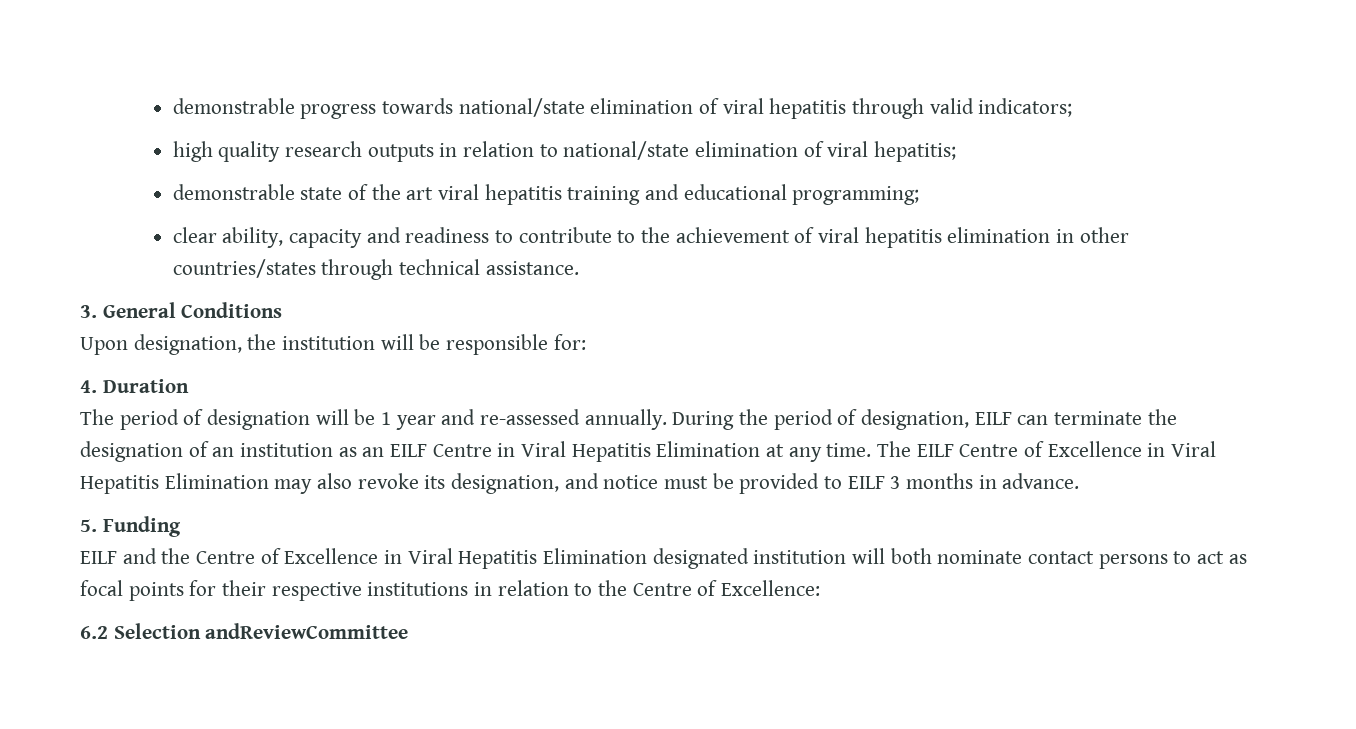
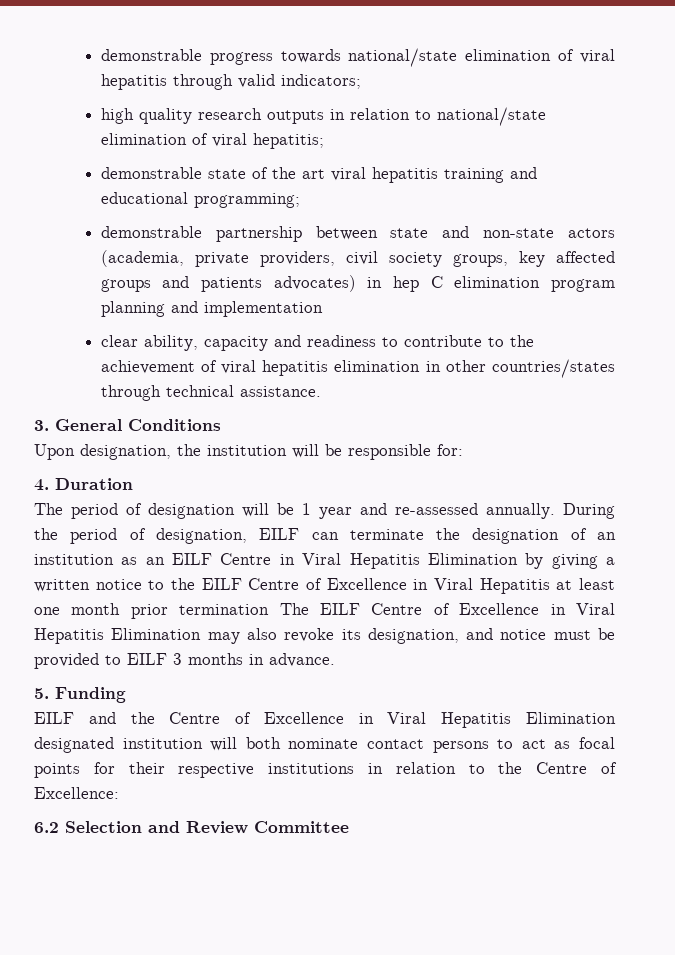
+ demonstrable partnership between state and non-state actors (academia, private providers, civil society groups, key affected groups and patients advocates) in hep C elimination program planning and implementation
- During the period of designation, EILF can terminate the designation of an institution as an EILF Centre in Viral Hepatitis Elimination at any time. The EILF Centre of Excellence in Viral Hepatitis Elimination may also revoke its designation, and notice must be provided to EILF 3 months in advance.
+ During the period of designation, EILF can terminate the designation of an institution as an EILF Centre in Viral Hepatitis Elimination by giving a written notice to the EILF Centre of Excellence in Viral Hepatitis at least one month prior termination The EILF Centre of Excellence in Viral Hepatitis Elimination may also revoke its designation, and notice must be provided to EILF 3 months in advance.
- 6.2 Selection andReviewCommittee
+ 6.2 Selection and Review Committee

